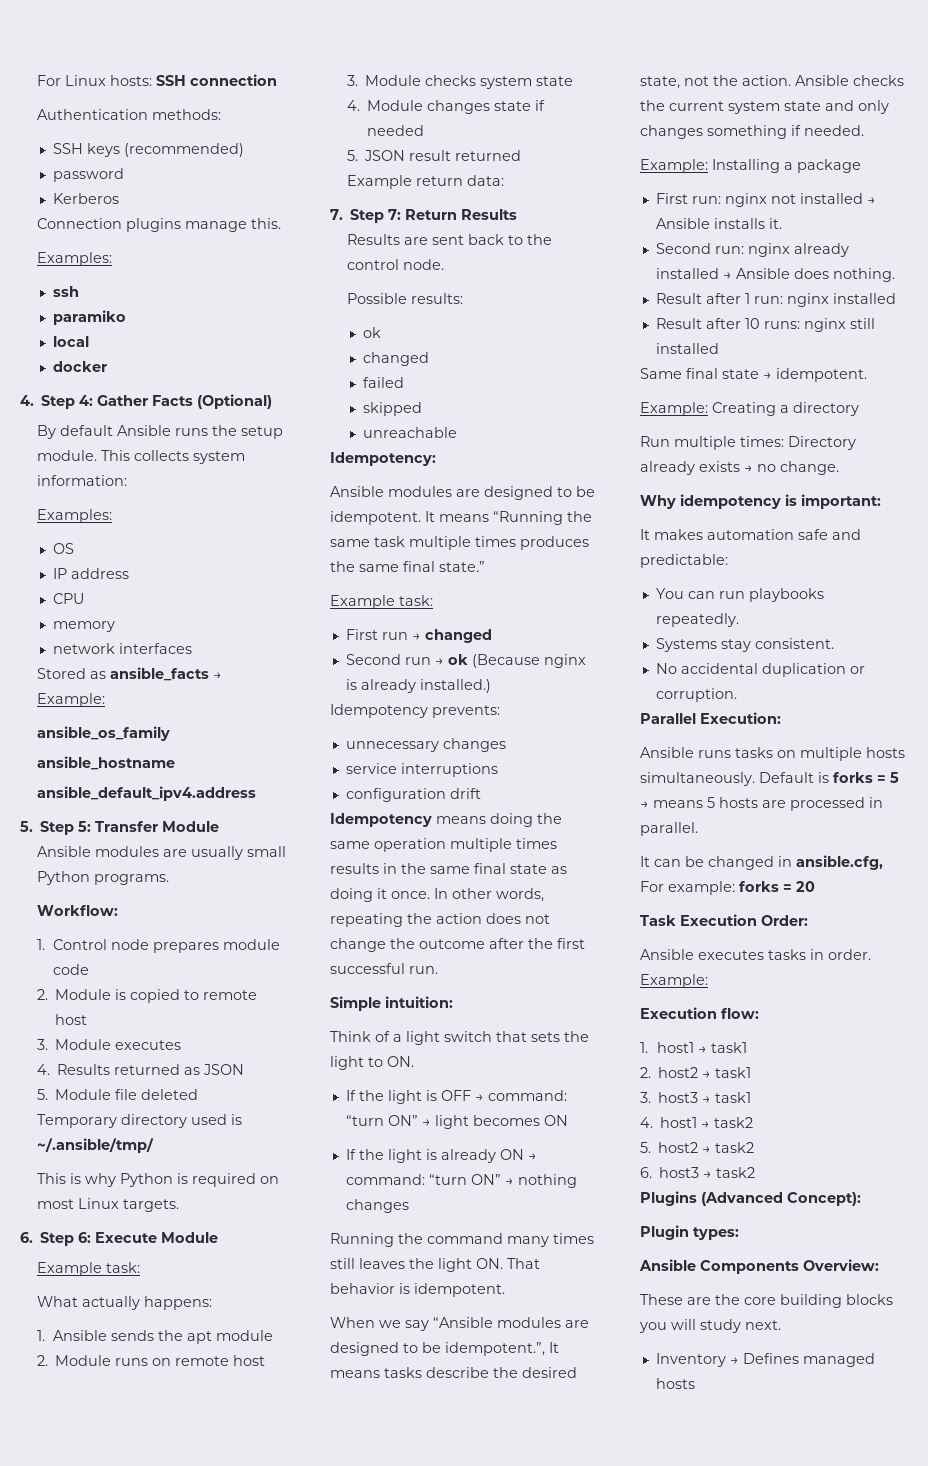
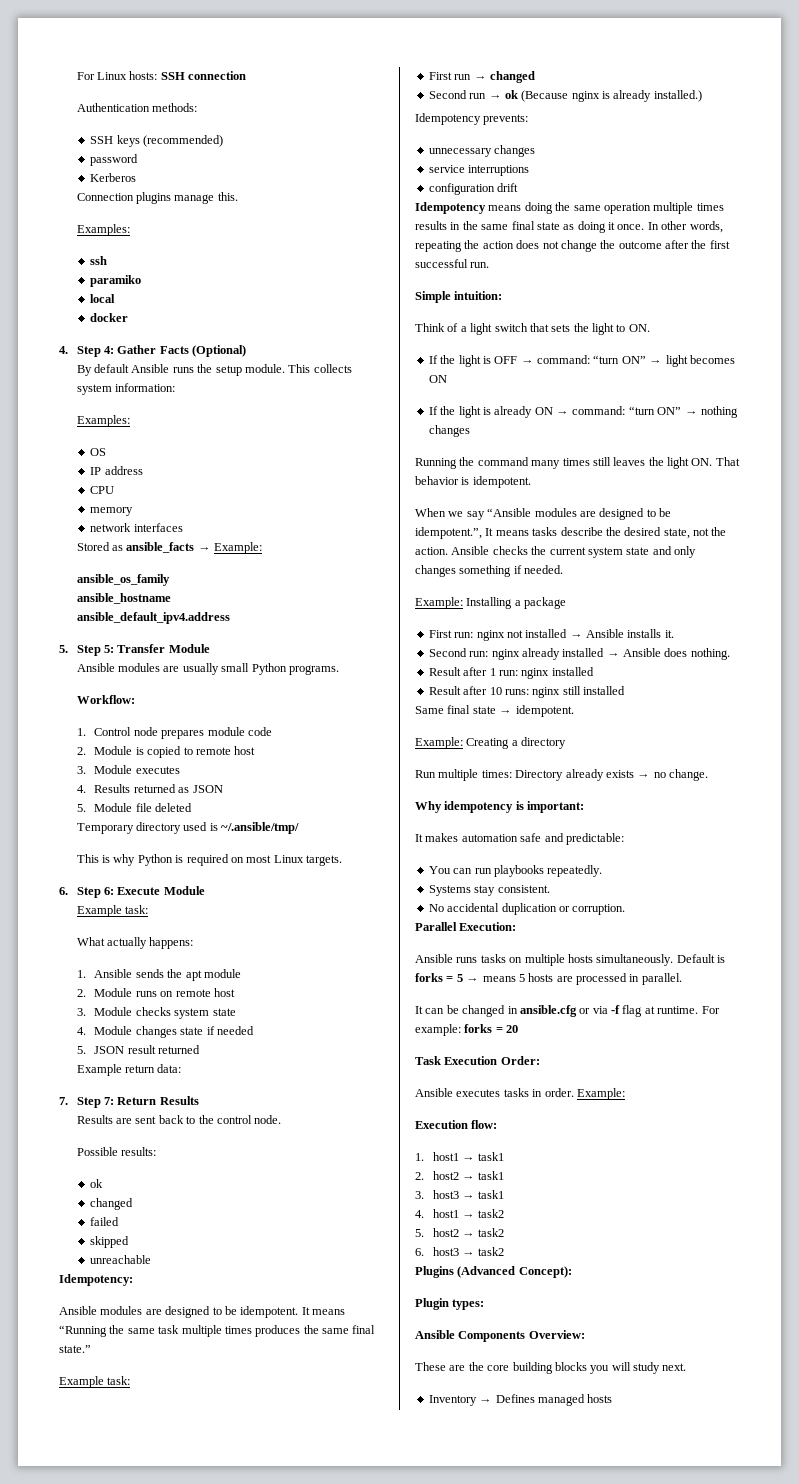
- It can be changed in ansible.cfg, For example: forks = 20
+ It can be changed in ansible.cfg or via -f flag at runtime. For example: forks = 20

